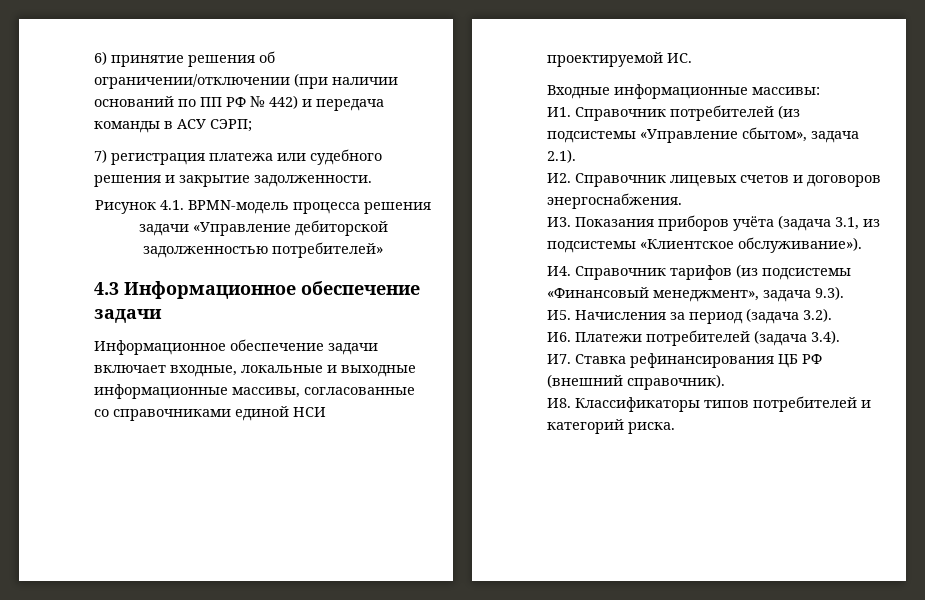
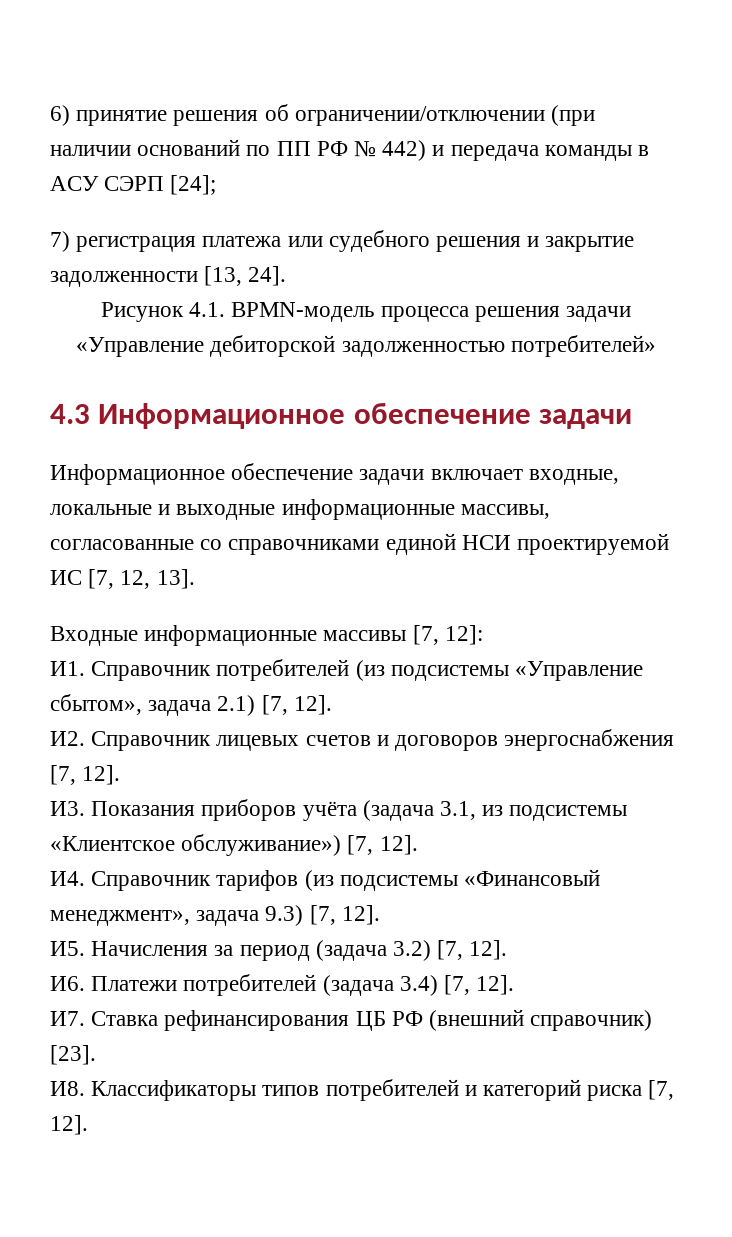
- 6) принятие решения об ограничении/отключении (при наличии оснований по ПП РФ № 442) и передача команды в АСУ СЭРП;
+ 6) принятие решения об ограничении/отключении (при наличии оснований по ПП РФ № 442) и передача команды в АСУ СЭРП [24];
- 7) регистрация платежа или судебного решения и закрытие задолженности.
+ 7) регистрация платежа или судебного решения и закрытие задолженности [13, 24].
- Информационное обеспечение задачи включает входные, локальные и выходные информационные массивы, согласованные со справочниками единой НСИ проектируемой ИС.
+ Информационное обеспечение задачи включает входные, локальные и выходные информационные массивы, согласованные со справочниками единой НСИ проектируемой ИС [7, 12, 13].
- Входные информационные массивы:
+ Входные информационные массивы [7, 12]:
- И1. Справочник потребителей (из подсистемы «Управление сбытом», задача 2.1).
+ И1. Справочник потребителей (из подсистемы «Управление сбытом», задача 2.1) [7, 12].
- И2. Справочник лицевых счетов и договоров энергоснабжения.
+ И2. Справочник лицевых счетов и договоров энергоснабжения [7, 12].
- И3. Показания приборов учёта (задача 3.1, из подсистемы «Клиентское обслуживание»).
+ И3. Показания приборов учёта (задача 3.1, из подсистемы «Клиентское обслуживание») [7, 12].
- И4. Справочник тарифов (из подсистемы «Финансовый менеджмент», задача 9.3).
+ И4. Справочник тарифов (из подсистемы «Финансовый менеджмент», задача 9.3) [7, 12].
- И5. Начисления за период (задача 3.2).
+ И5. Начисления за период (задача 3.2) [7, 12].
- И6. Платежи потребителей (задача 3.4).
+ И6. Платежи потребителей (задача 3.4) [7, 12].
- И7. Ставка рефинансирования ЦБ РФ (внешний справочник).
+ И7. Ставка рефинансирования ЦБ РФ (внешний справочник) [23].
- И8. Классификаторы типов потребителей и категорий риска.
+ И8. Классификаторы типов потребителей и категорий риска [7, 12].

